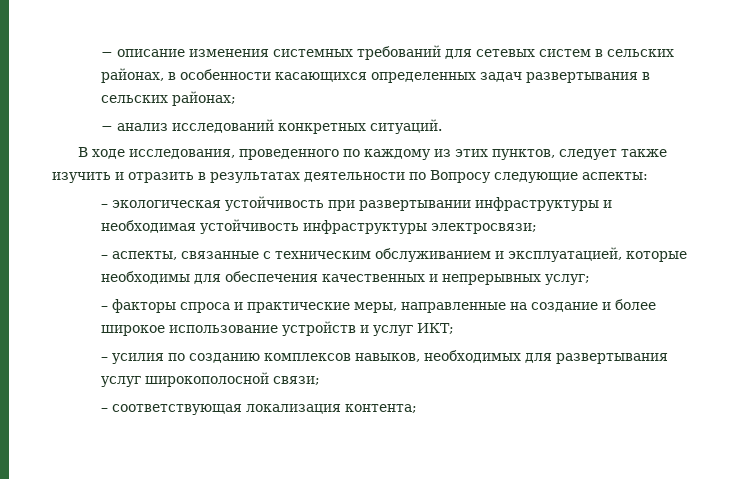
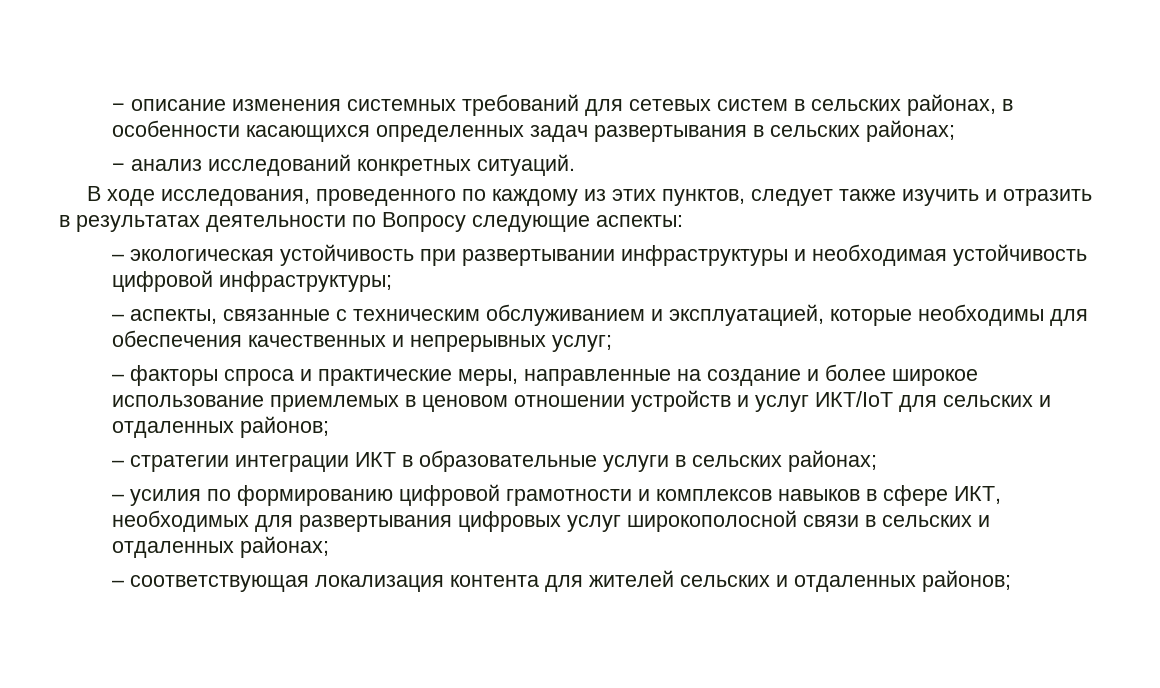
- – экологическая устойчивость при развертывании инфраструктуры и необходимая устойчивость инфраструктуры электросвязи;
+ – экологическая устойчивость при развертывании инфраструктуры и необходимая устойчивость цифровой инфраструктуры;
- – факторы спроса и практические меры, направленные на создание и более широкое использование устройств и услуг ИКТ;
- – усилия по созданию комплексов навыков, необходимых для развертывания услуг широкополосной связи;
- – соответствующая локализация контента;
+ – факторы спроса и практические меры, направленные на создание и более широкое использование приемлемых в ценовом отношении устройств и услуг ИКТ/IoT для сельских и отдаленных районов;
+ – стратегии интеграции ИКТ в образовательные услуги в сельских районах;
+ – усилия по формированию цифровой грамотности и комплексов навыков в сфере ИКТ, необходимых для развертывания цифровых услуг широкополосной связи в сельских и отдаленных районах;
+ – соответствующая локализация контента для жителей сельских и отдаленных районов;

